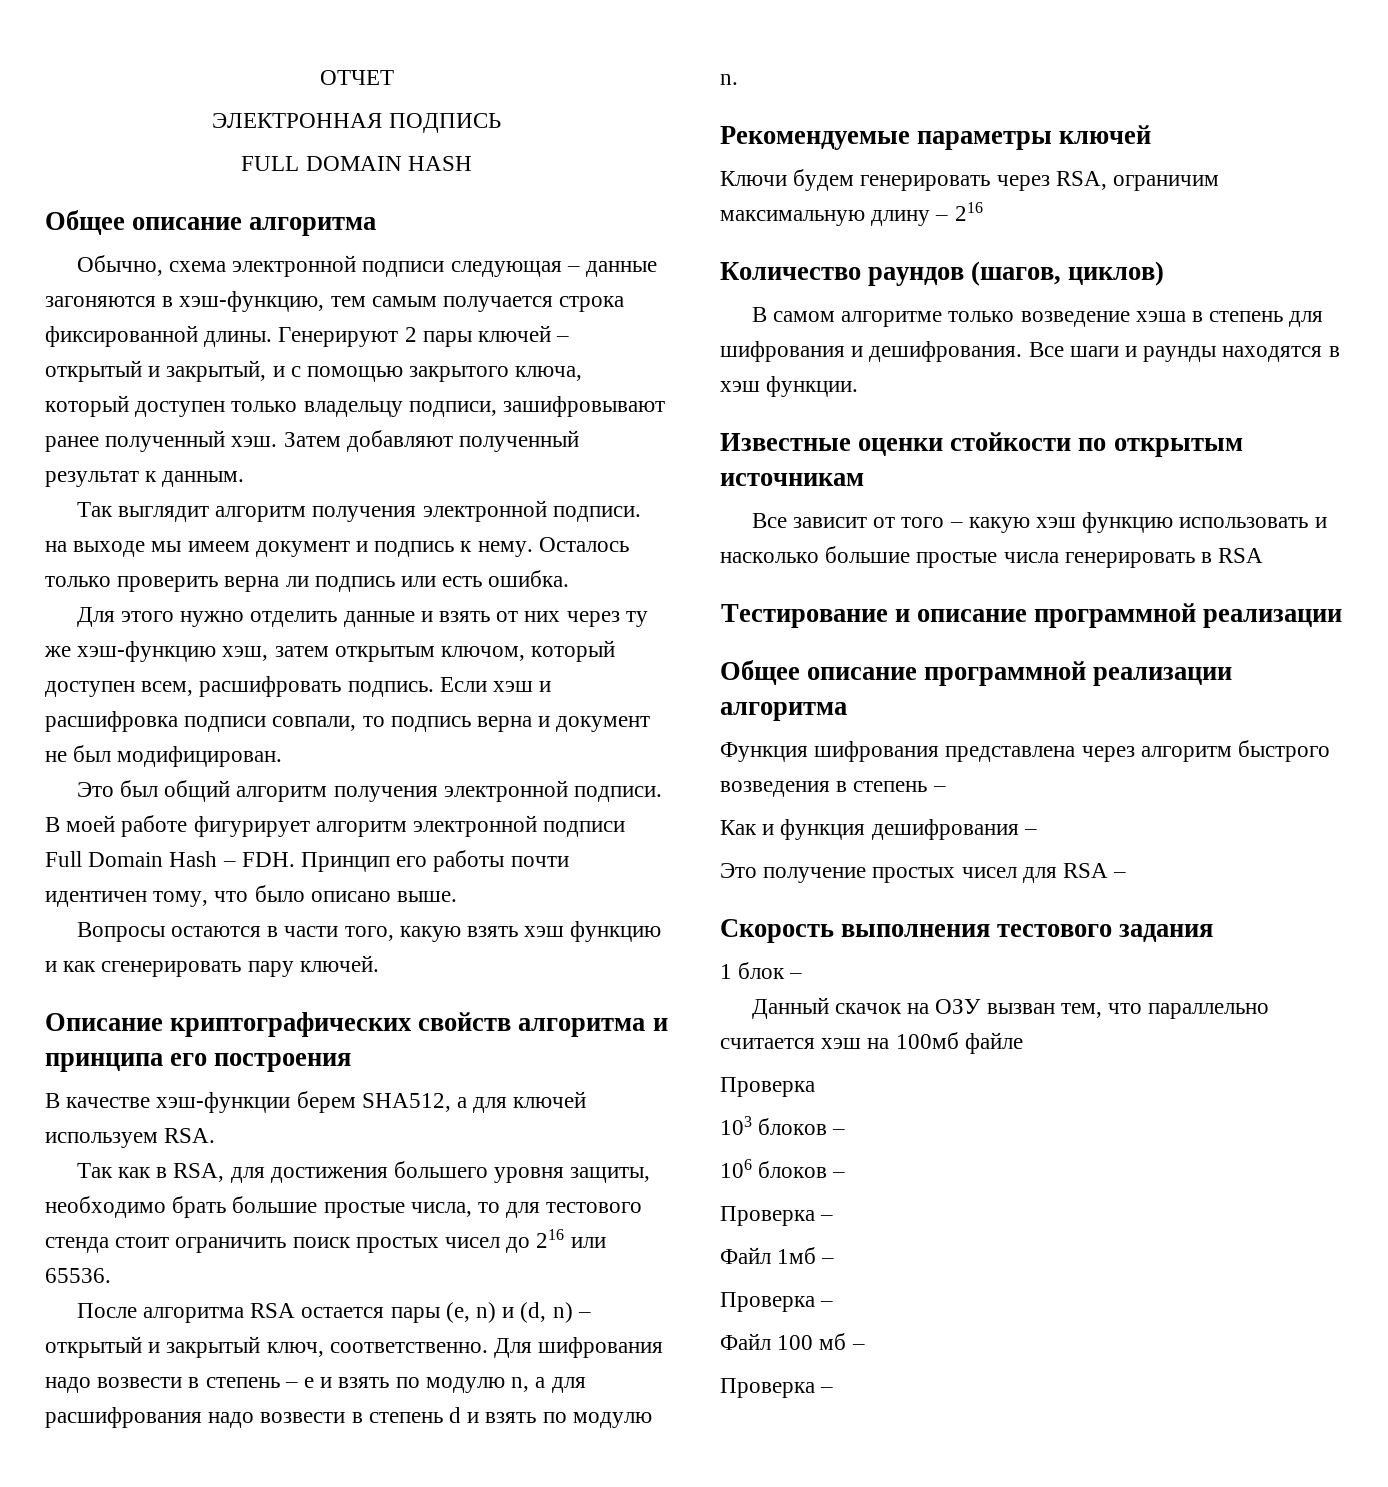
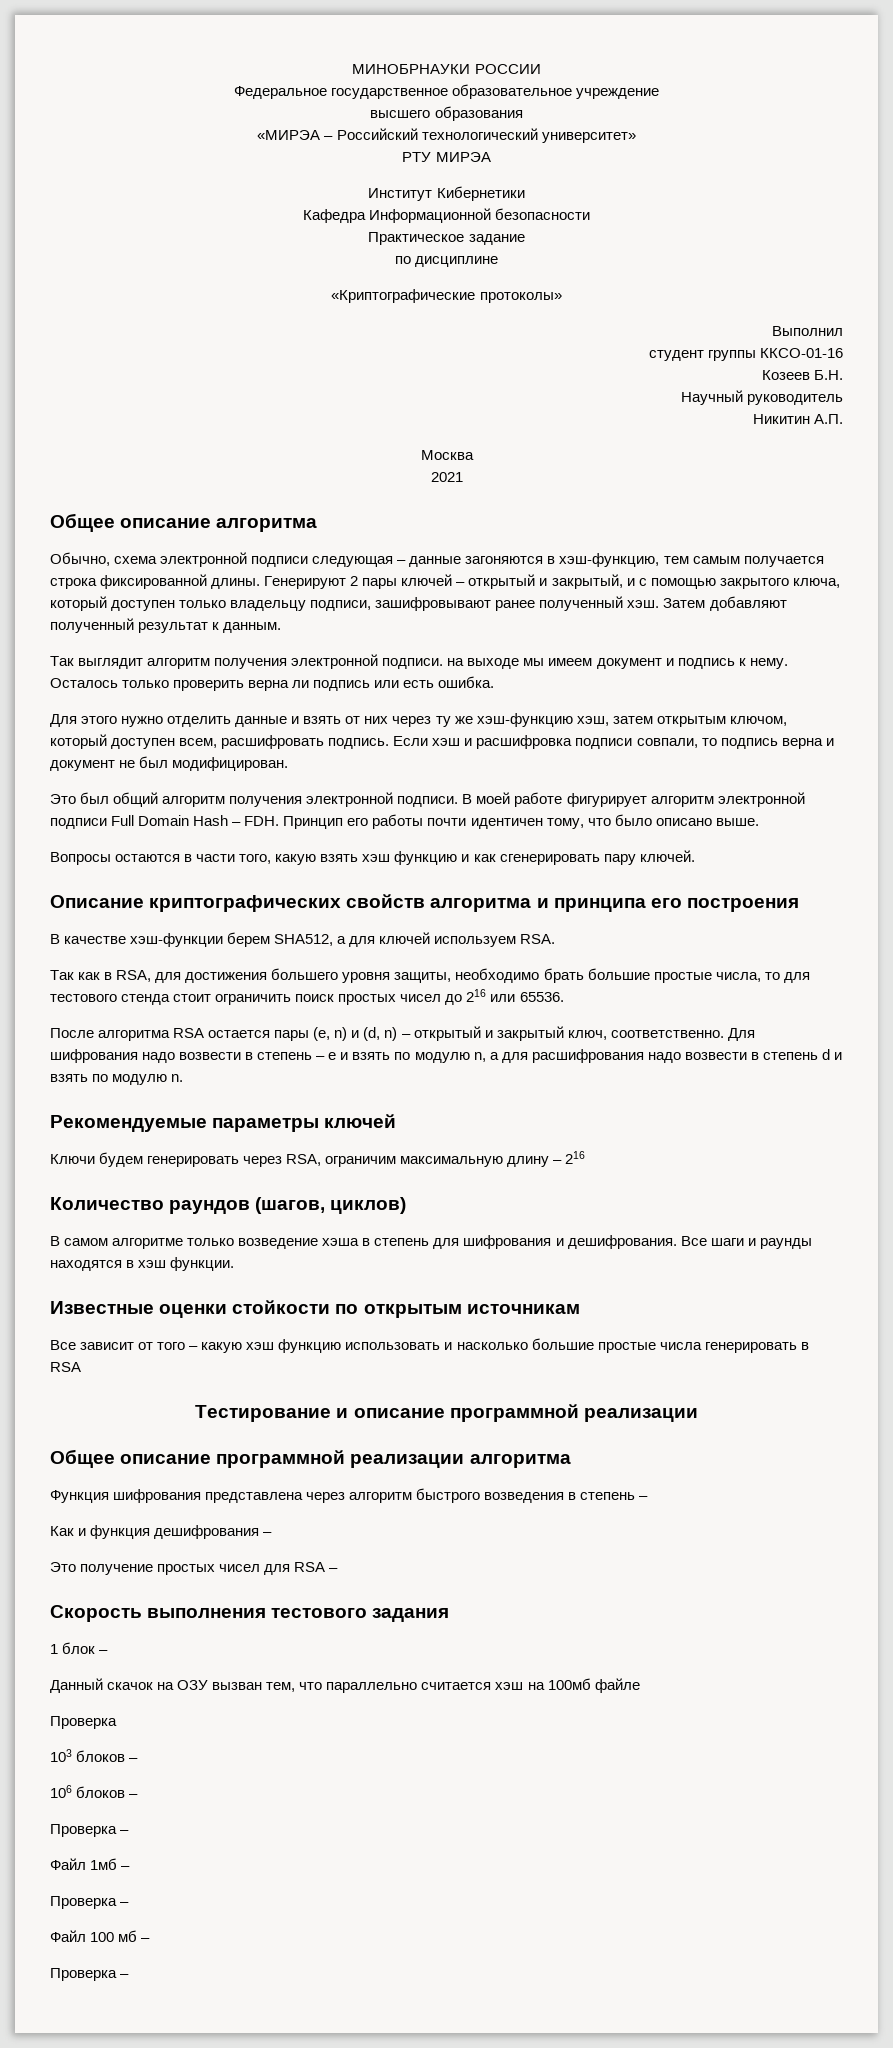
- ОТЧЕТ
- ЭЛЕКТРОННАЯ ПОДПИСЬ
- FULL DOMAIN HASH
+ МИНОБРНАУКИ РОССИИ
+ Федеральное государственное образовательное учреждение
+ высшего образования
+ «МИРЭА – Российский технологический университет»
+ РТУ МИРЭА
+ Институт Кибернетики
+ Кафедра Информационной безопасности
+ Практическое задание
+ по дисциплине
+ «Криптографические протоколы»
+ Выполнил
+ студент группы ККСО-01-16
+ Козеев Б.Н.
+ Научный руководитель
+ Никитин А.П.
+ Москва
+ 2021

